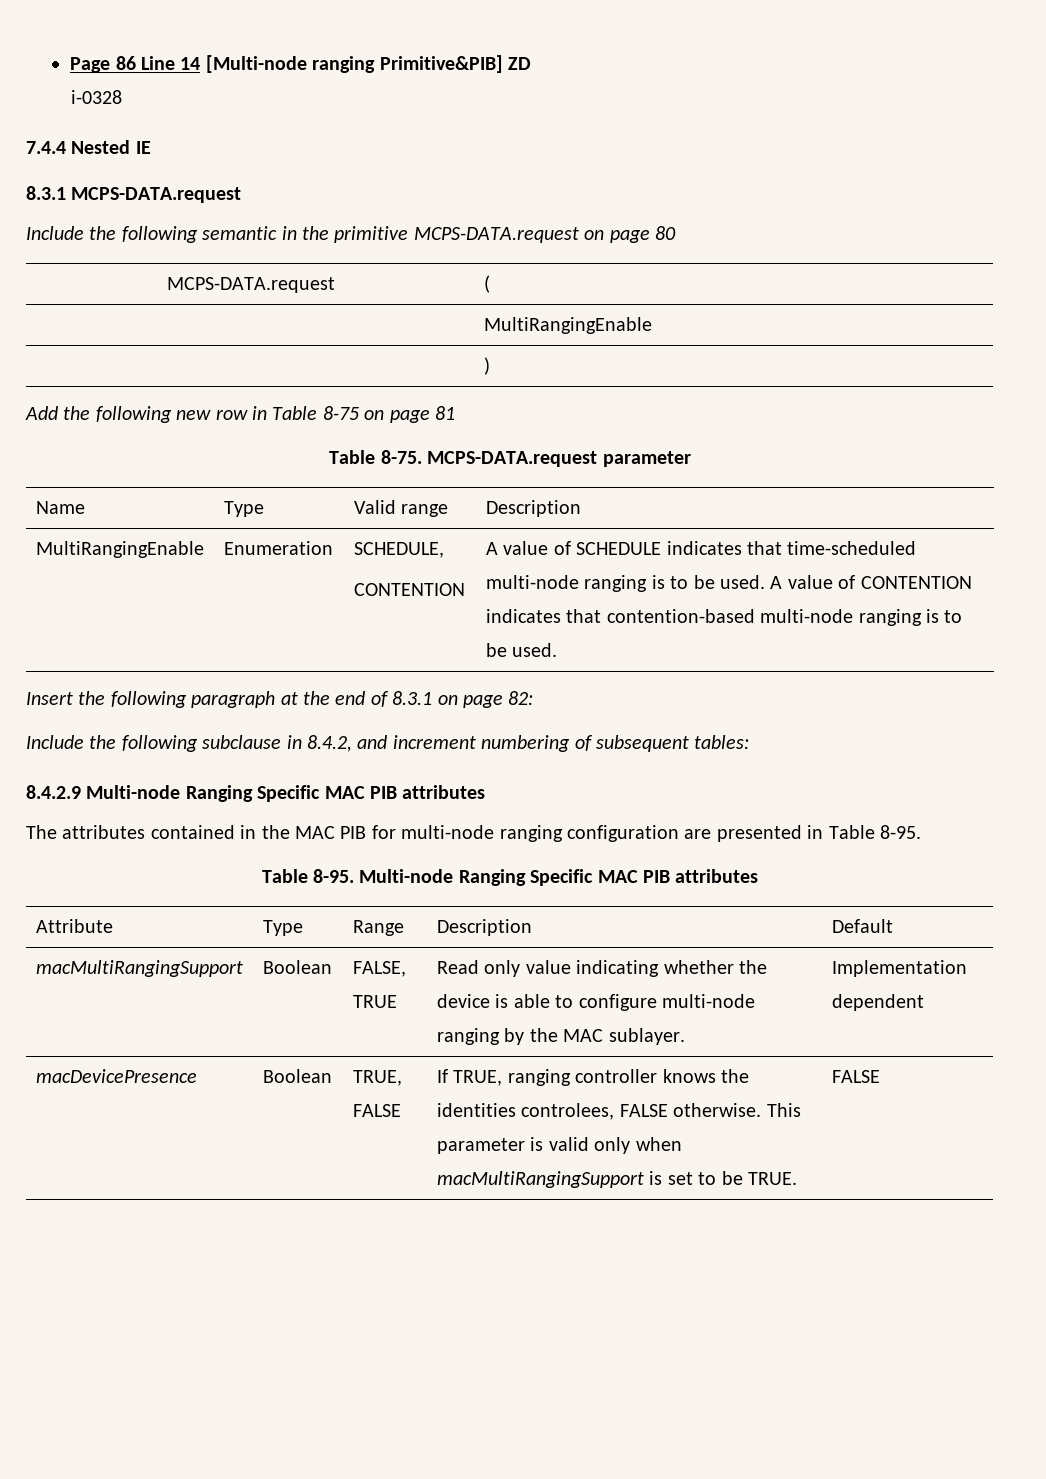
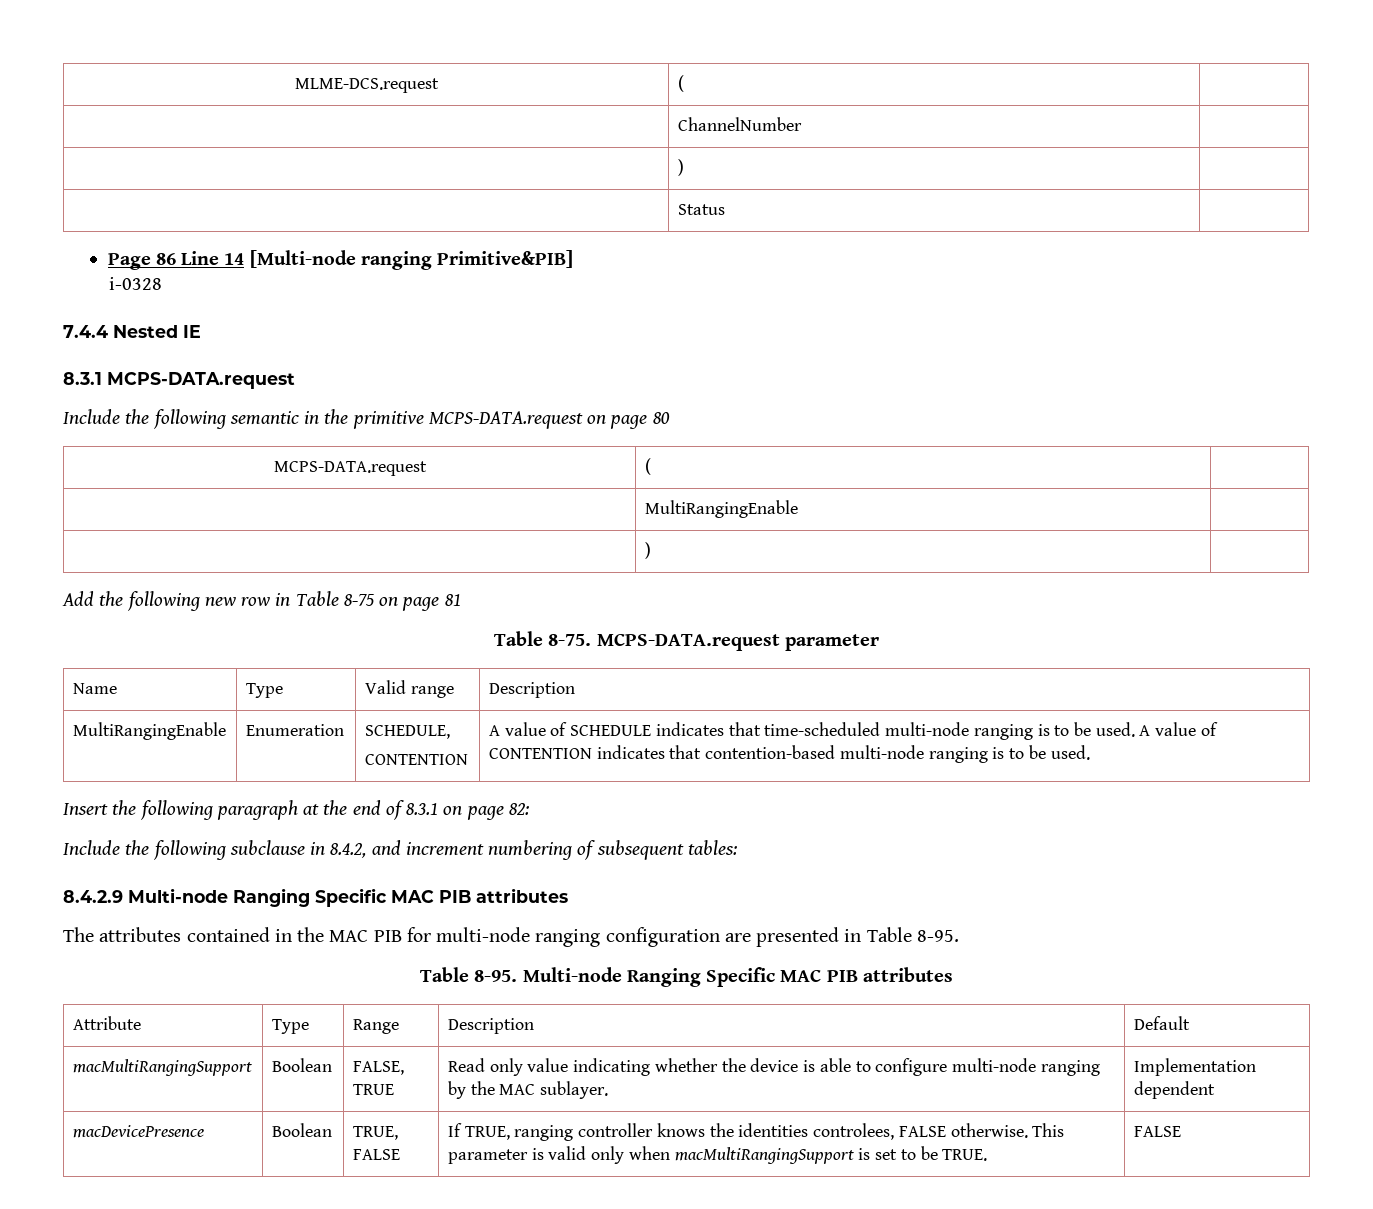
+ MLME-DCS.request | ( |
+ | ChannelNumber |
+ | ) |
+ | Status |
- Page 86 Line 14 [Multi-node ranging Primitive&PIB] ZD
+ Page 86 Line 14 [Multi-node ranging Primitive&PIB]

